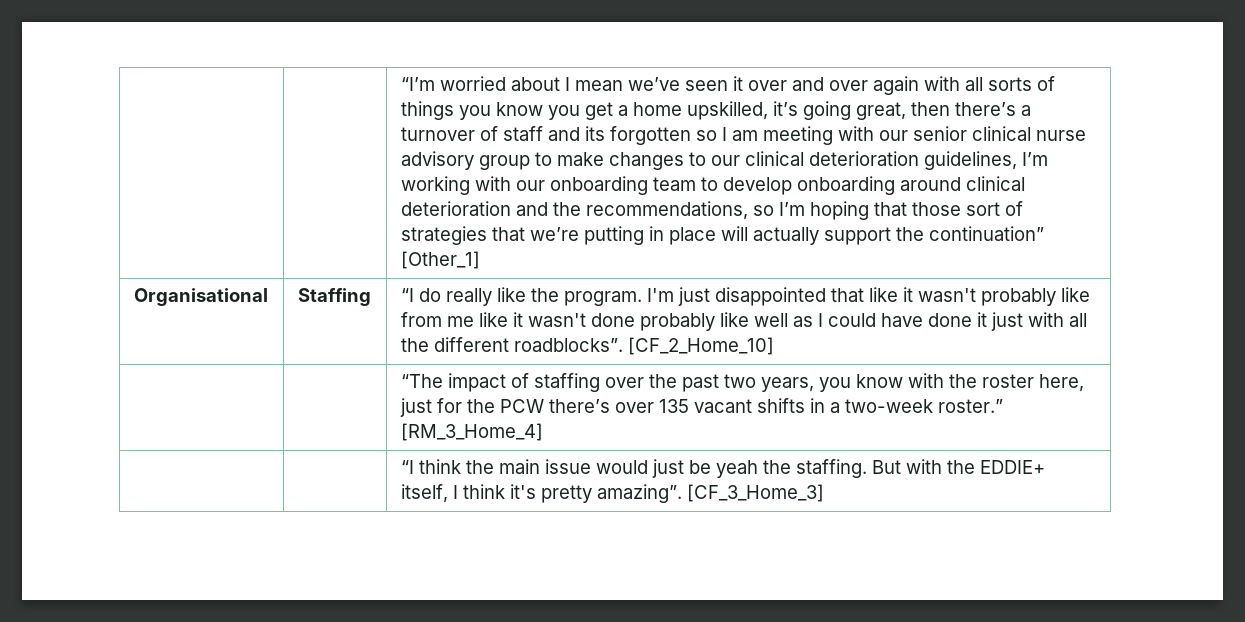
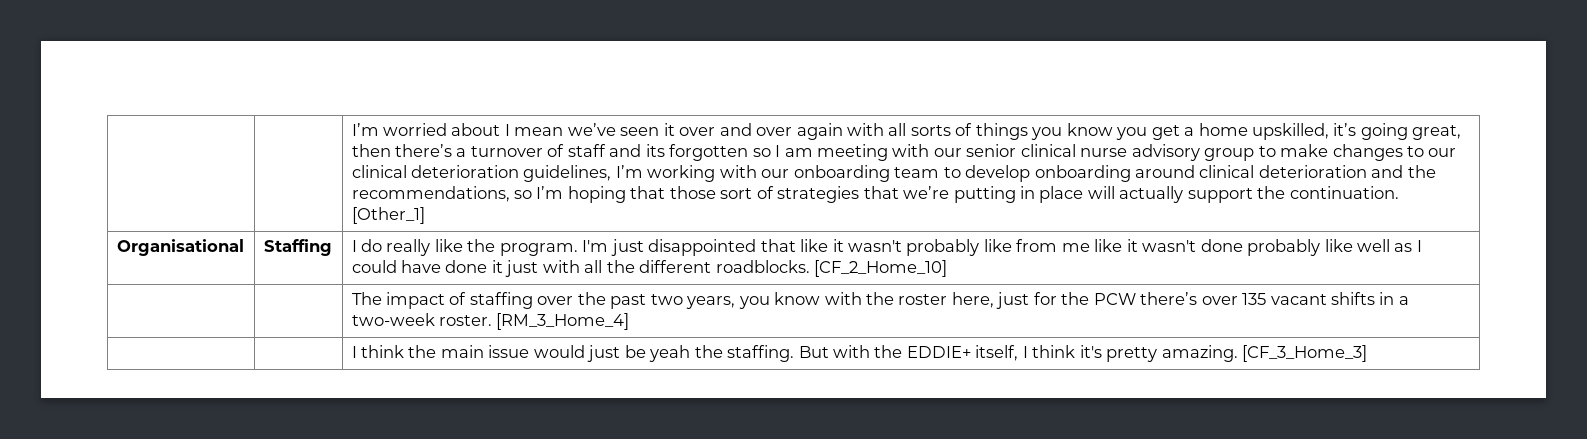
- “I’m worried about I mean we’ve seen it over and over again with all sorts of things you know you get a home upskilled, it’s going great, then there’s a turnover of staff and its forgotten so I am meeting with our senior clinical nurse advisory group to make changes to our clinical deterioration guidelines, I’m working with our onboarding team to develop onboarding around clinical deterioration and the recommendations, so I’m hoping that those sort of strategies that we’re putting in place will actually support the continuation” [Other_1]
+ I’m worried about I mean we’ve seen it over and over again with all sorts of things you know you get a home upskilled, it’s going great, then there’s a turnover of staff and its forgotten so I am meeting with our senior clinical nurse advisory group to make changes to our clinical deterioration guidelines, I’m working with our onboarding team to develop onboarding around clinical deterioration and the recommendations, so I’m hoping that those sort of strategies that we’re putting in place will actually support the continuation. [Other_1]
- Organisational | Staffing | “I do really like the program. I'm just disappointed that like it wasn't probably like from me like it wasn't done probably like well as I could have done it just with all the different roadblocks”. [CF_2_Home_10]
+ Organisational | Staffing | I do really like the program. I'm just disappointed that like it wasn't probably like from me like it wasn't done probably like well as I could have done it just with all the different roadblocks. [CF_2_Home_10]
- | | “The impact of staffing over the past two years, you know with the roster here, just for the PCW there’s over 135 vacant shifts in a two-week roster.” [RM_3_Home_4]
+ | | The impact of staffing over the past two years, you know with the roster here, just for the PCW there’s over 135 vacant shifts in a two-week roster. [RM_3_Home_4]
- | | “I think the main issue would just be yeah the staffing. But with the EDDIE+ itself, I think it's pretty amazing”. [CF_3_Home_3]
+ | | I think the main issue would just be yeah the staffing. But with the EDDIE+ itself, I think it's pretty amazing. [CF_3_Home_3]

